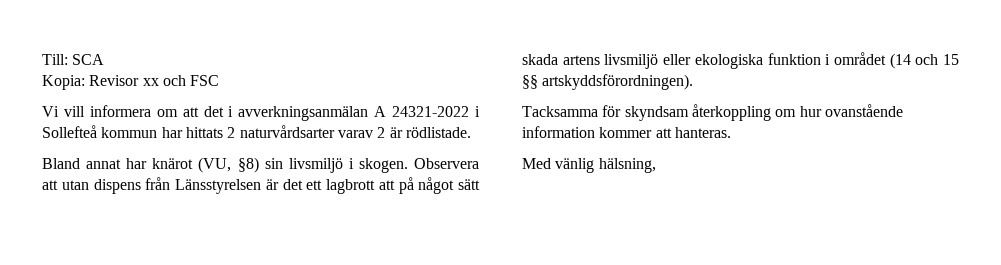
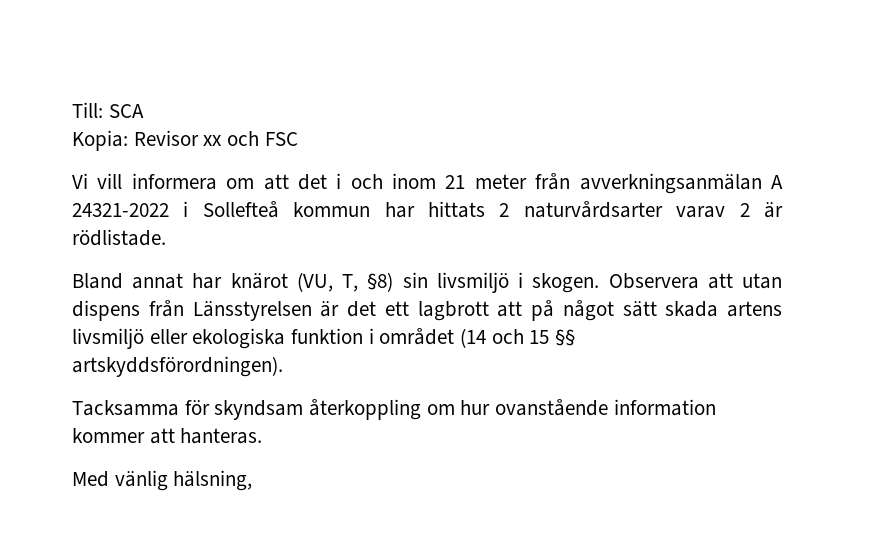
- Vi vill informera om att det i avverkningsanmälan A 24321-2022 i Sollefteå kommun har hittats 2 naturvårdsarter varav 2 är rödlistade.
+ Vi vill informera om att det i och inom 21 meter från avverkningsanmälan A 24321-2022 i Sollefteå kommun har hittats 2 naturvårdsarter varav 2 är rödlistade.
- Bland annat har knärot (VU, §8) sin livsmiljö i skogen.
+ Bland annat har knärot (VU, T, §8) sin livsmiljö i skogen.

